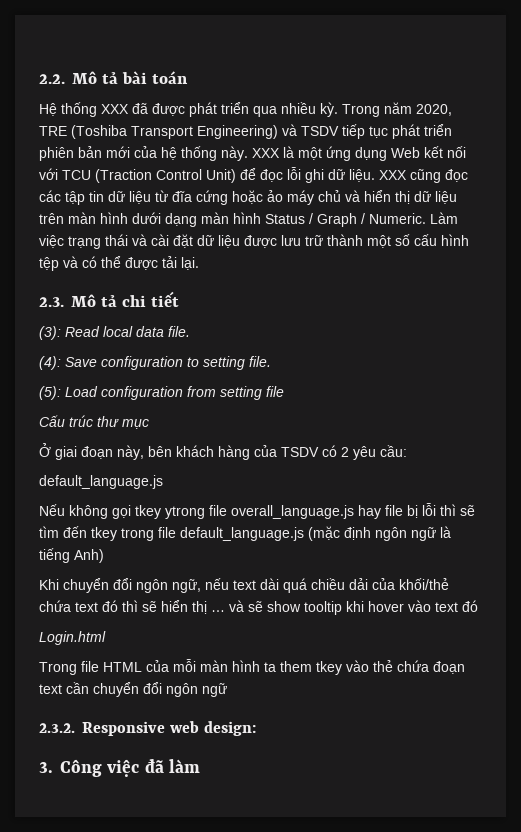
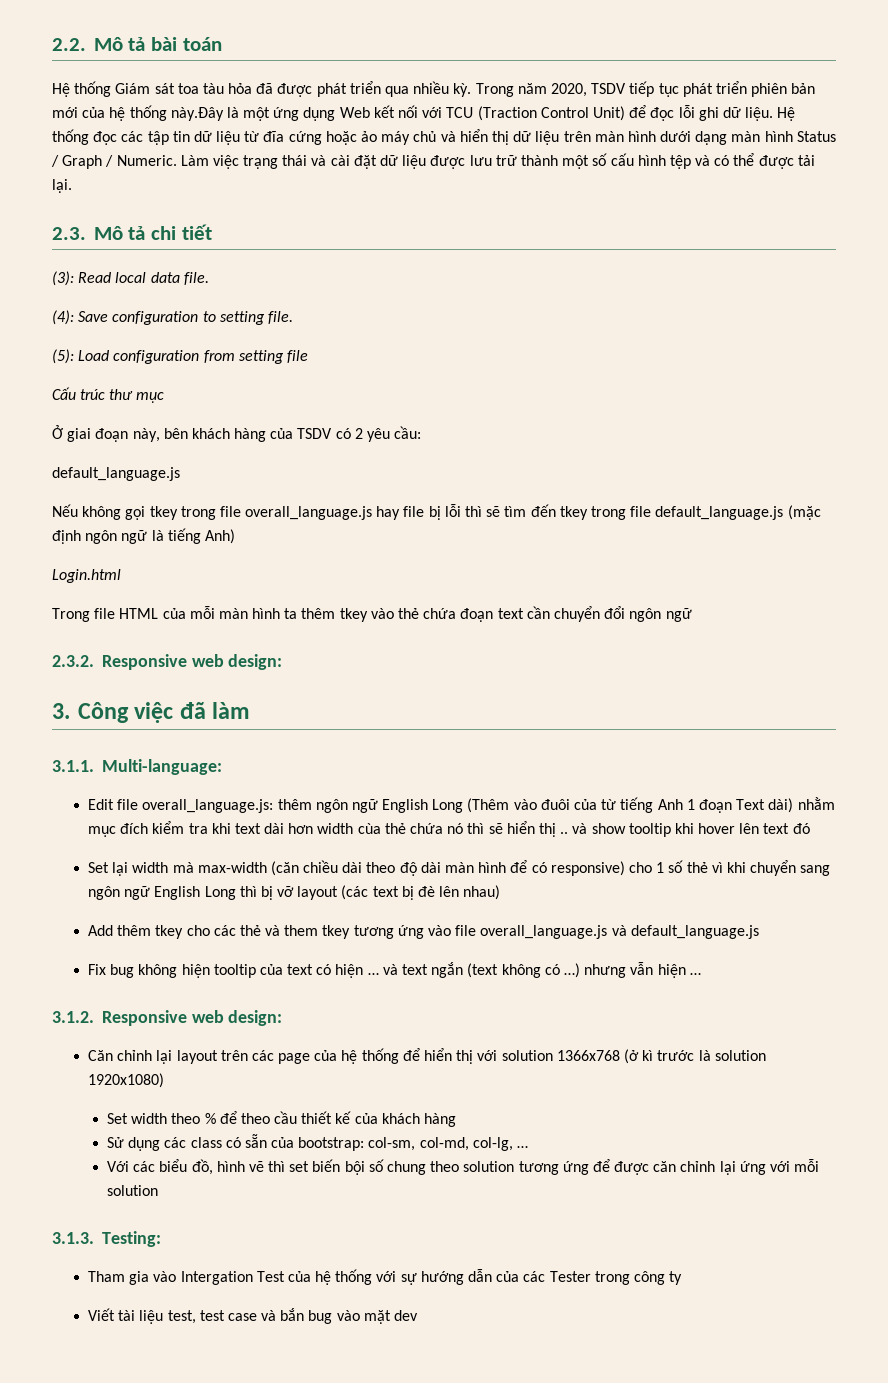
- Hệ thống XXX đã được phát triển qua nhiều kỳ.
+ Hệ thống Giám sát toa tàu hỏa đã được phát triển qua nhiều kỳ.
- Trong năm 2020, TRE (Toshiba Transport Engineering) và TSDV tiếp tục phát triển phiên bản mới của hệ thống này. XXX là một ứng dụng Web kết nối với TCU (Traction Control Unit) để đọc lỗi ghi dữ liệu.
+ Trong năm 2020, TSDV tiếp tục phát triển phiên bản mới của hệ thống này.Đây là một ứng dụng Web kết nối với TCU (Traction Control Unit) để đọc lỗi ghi dữ liệu.
- XXX cũng đọc các tập tin dữ liệu từ đĩa cứng hoặc ảo máy chủ và hiển thị dữ liệu trên màn hình dưới dạng màn hình Status / Graph / Numeric.
+ Hệ thống đọc các tập tin dữ liệu từ đĩa cứng hoặc ảo máy chủ và hiển thị dữ liệu trên màn hình dưới dạng màn hình Status / Graph / Numeric.
- Nếu không gọi tkey ytrong file overall_language.js hay file bị lỗi thì sẽ tìm đến tkey trong file default_language.js (mặc định ngôn ngữ là tiếng Anh)
+ Nếu không gọi tkey trong file overall_language.js hay file bị lỗi thì sẽ tìm đến tkey trong file default_language.js (mặc định ngôn ngữ là tiếng Anh)
- Khi chuyển đổi ngôn ngữ, nếu text dài quá chiều dải của khối/thẻ chứa text đó thì sẽ hiển thị … và sẽ show tooltip khi hover vào text đó
- Trong file HTML của mỗi màn hình ta them tkey vào thẻ chứa đoạn text cần chuyển đổi ngôn ngữ
+ Trong file HTML của mỗi màn hình ta thêm tkey vào thẻ chứa đoạn text cần chuyển đổi ngôn ngữ
+ 3.1.1. Multi-language:
+ Edit file overall_language.js: thêm ngôn ngữ English Long (Thêm vào đuôi của từ tiếng Anh 1 đoạn Text dài) nhằm mục đích kiểm tra khi text dài hơn width cùa thẻ chứa nó thì sẽ hiển thị .. và show tooltip khi hover lên text đó
+ Set lại width mà max-width (căn chiều dài theo độ dài màn hình để có responsive) cho 1 số thẻ vì khi chuyển sang ngôn ngữ English Long thì bị vỡ layout (các text bị đè lên nhau)
+ Add thêm tkey cho các thẻ và them tkey tương ứng vào file overall_language.js và default_language.js
+ Fix bug không hiện tooltip của text có hiện … và text ngắn (text không có …) nhưng vẫn hiện …
+ 3.1.2. Responsive web design:
+ Căn chỉnh lại layout trên các page của hệ thống để hiển thị với solution 1366x768 (ở kì trước là solution 1920x1080)
+ Set width theo % để theo cầu thiết kế của khách hàng
+ Sử dụng các class có sẵn của bootstrap: col-sm, col-md, col-lg, …
+ Với các biểu đồ, hình vẽ thì set biến bội số chung theo solution tương ứng để được căn chỉnh lại ứng với mỗi solution
+ 3.1.3. Testing:
+ Tham gia vào Intergation Test của hệ thống với sự hướng dẫn của các Tester trong công ty
+ Viết tài liệu test, test case và bắn bug vào mặt dev

